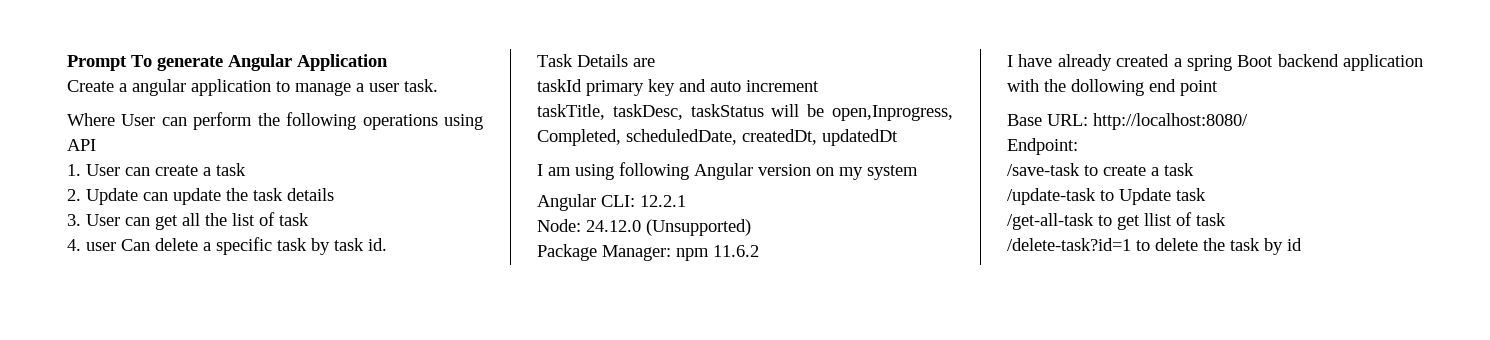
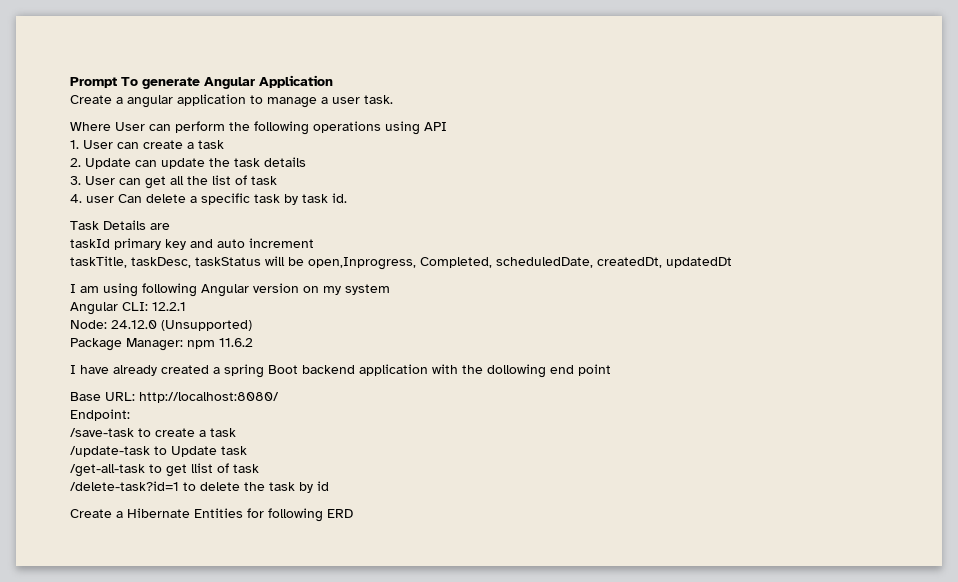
+ Create a Hibernate Entities for following ERD

